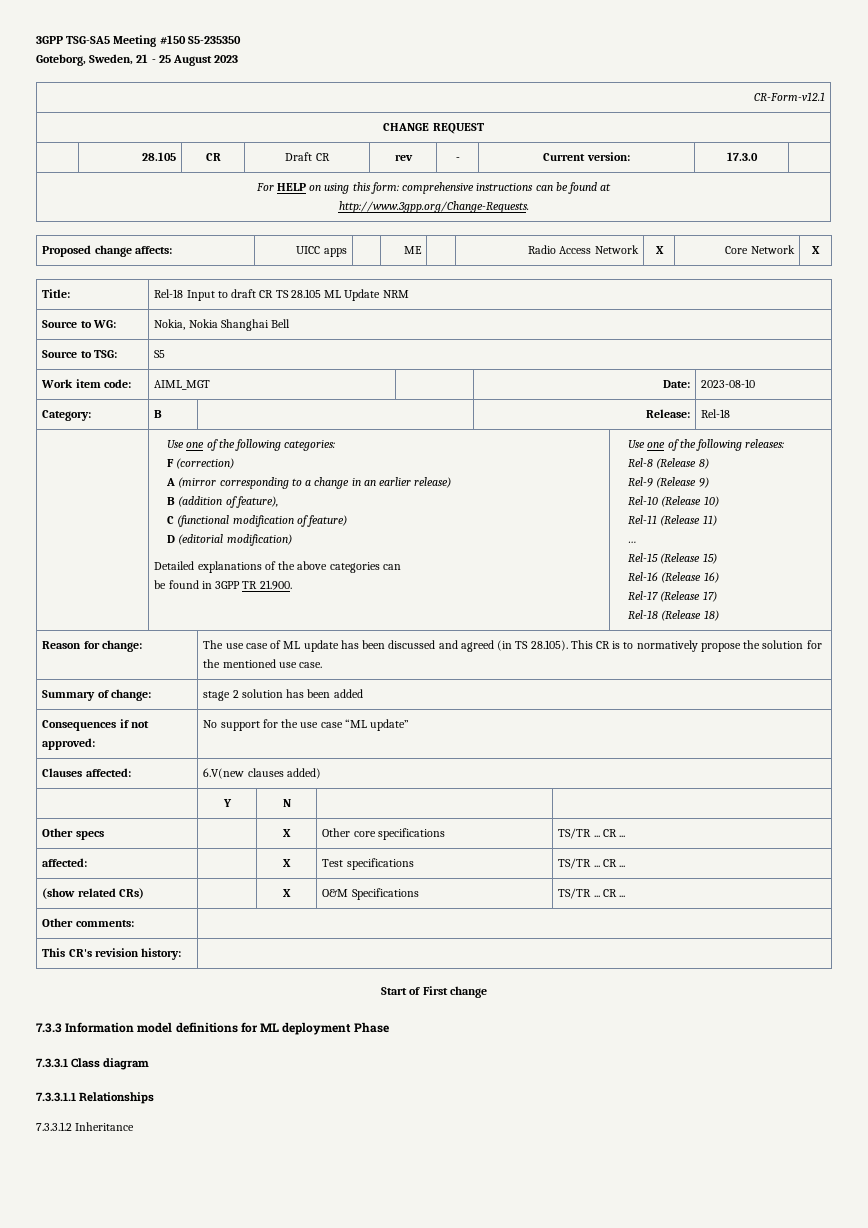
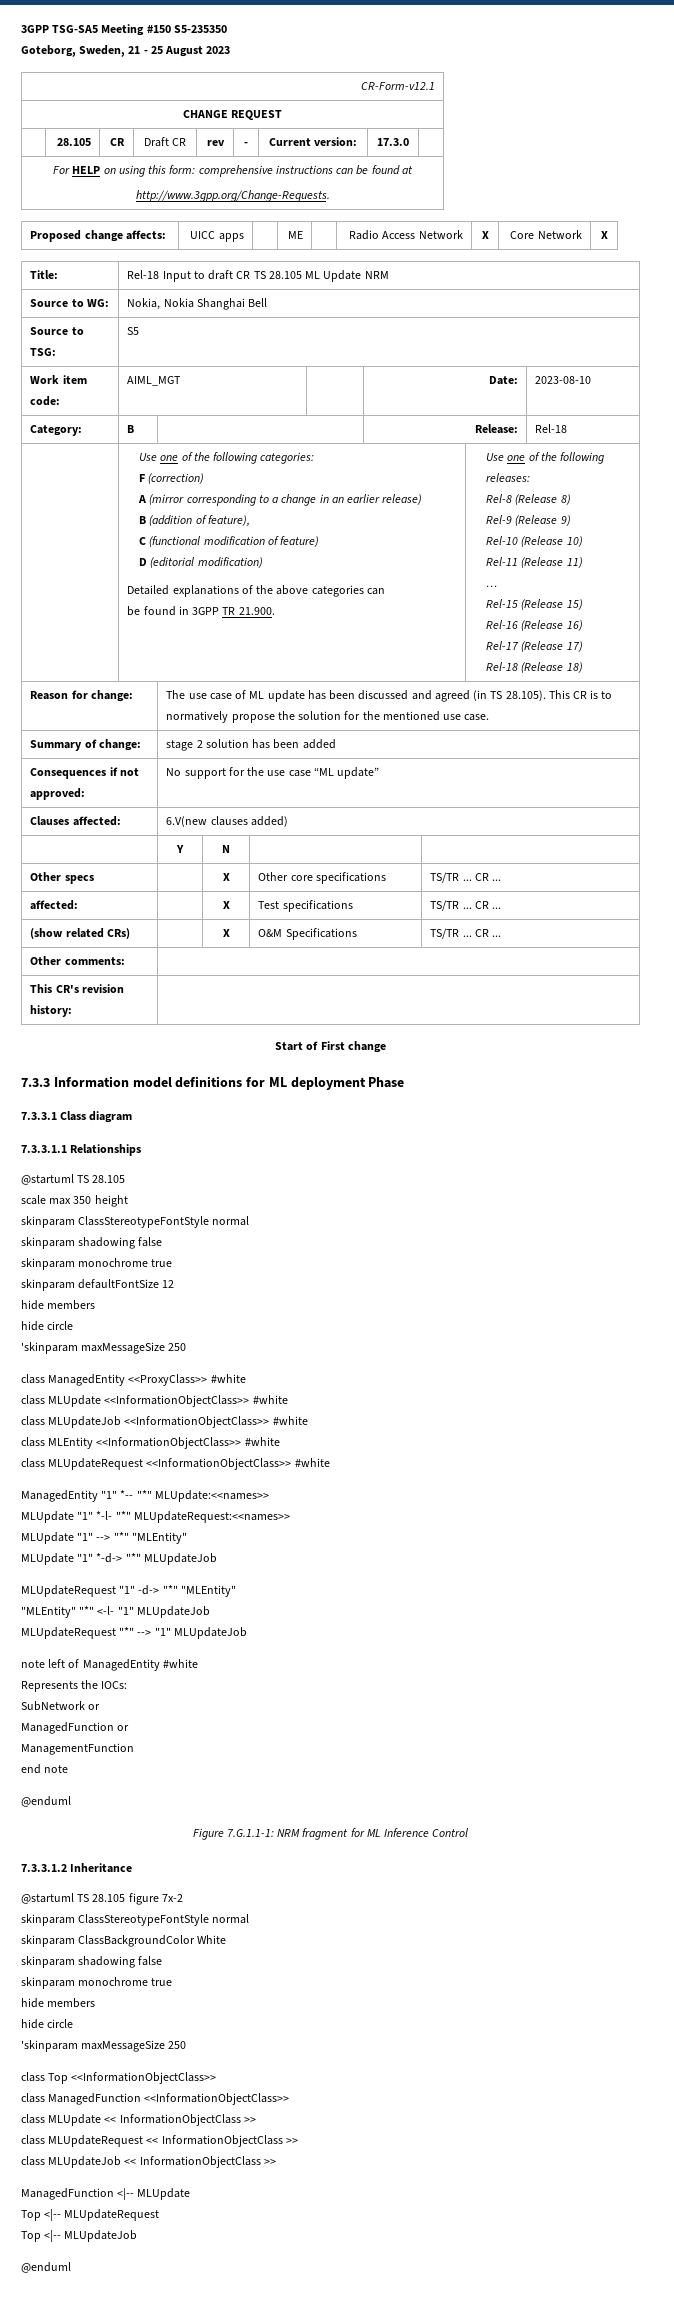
  7.3.3.1.1 Relationships
+ @startuml TS 28.105
+ scale max 350 height
+ skinparam ClassStereotypeFontStyle normal
+ skinparam shadowing false
+ skinparam monochrome true
+ skinparam defaultFontSize 12
+ hide members
+ hide circle
+ 'skinparam maxMessageSize 250
+ class ManagedEntity <<ProxyClass>> #white
+ class MLUpdate <<InformationObjectClass>> #white
+ class MLUpdateJob <<InformationObjectClass>> #white
+ class MLEntity <<InformationObjectClass>> #white
+ class MLUpdateRequest <<InformationObjectClass>> #white
+ ManagedEntity "1" *-- "*" MLUpdate:<<names>>
+ MLUpdate "1" *-l- "*" MLUpdateRequest:<<names>>
+ MLUpdate "1" --> "*" "MLEntity"
+ MLUpdate "1" *-d-> "*" MLUpdateJob
+ MLUpdateRequest "1" -d-> "*" "MLEntity"
+ "MLEntity" "*" <-l- "1" MLUpdateJob
+ MLUpdateRequest "*" --> "1" MLUpdateJob
+ note left of ManagedEntity #white
+ Represents the IOCs:
+ SubNetwork or
+ ManagedFunction or
+ ManagementFunction
+ end note
+ @enduml
+ Figure 7.G.1.1-1: NRM fragment for ML Inference Control
  7.3.3.1.2 Inheritance
+ @startuml TS 28.105 figure 7x-2
+ skinparam ClassStereotypeFontStyle normal
+ skinparam ClassBackgroundColor White
+ skinparam shadowing false
+ skinparam monochrome true
+ hide members
+ hide circle
+ 'skinparam maxMessageSize 250
+ class Top <<InformationObjectClass>>
+ class ManagedFunction <<InformationObjectClass>>
+ class MLUpdate << InformationObjectClass >>
+ class MLUpdateRequest << InformationObjectClass >>
+ class MLUpdateJob << InformationObjectClass >>
+ ManagedFunction <|-- MLUpdate
+ Top <|-- MLUpdateRequest
+ Top <|-- MLUpdateJob
+ @enduml

